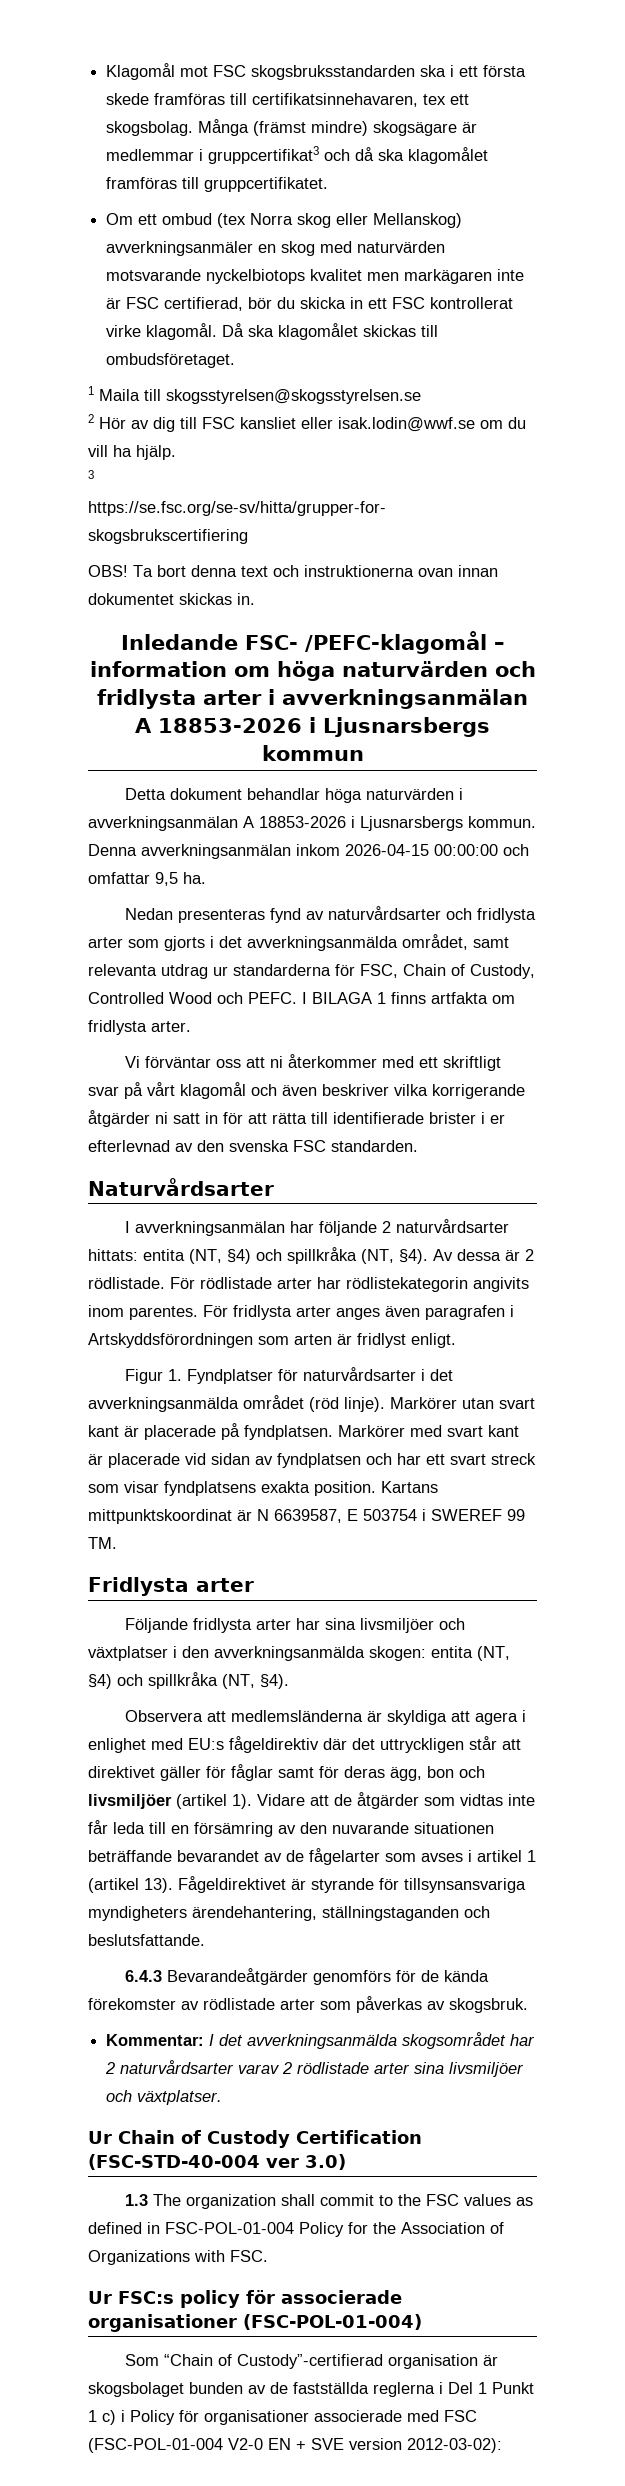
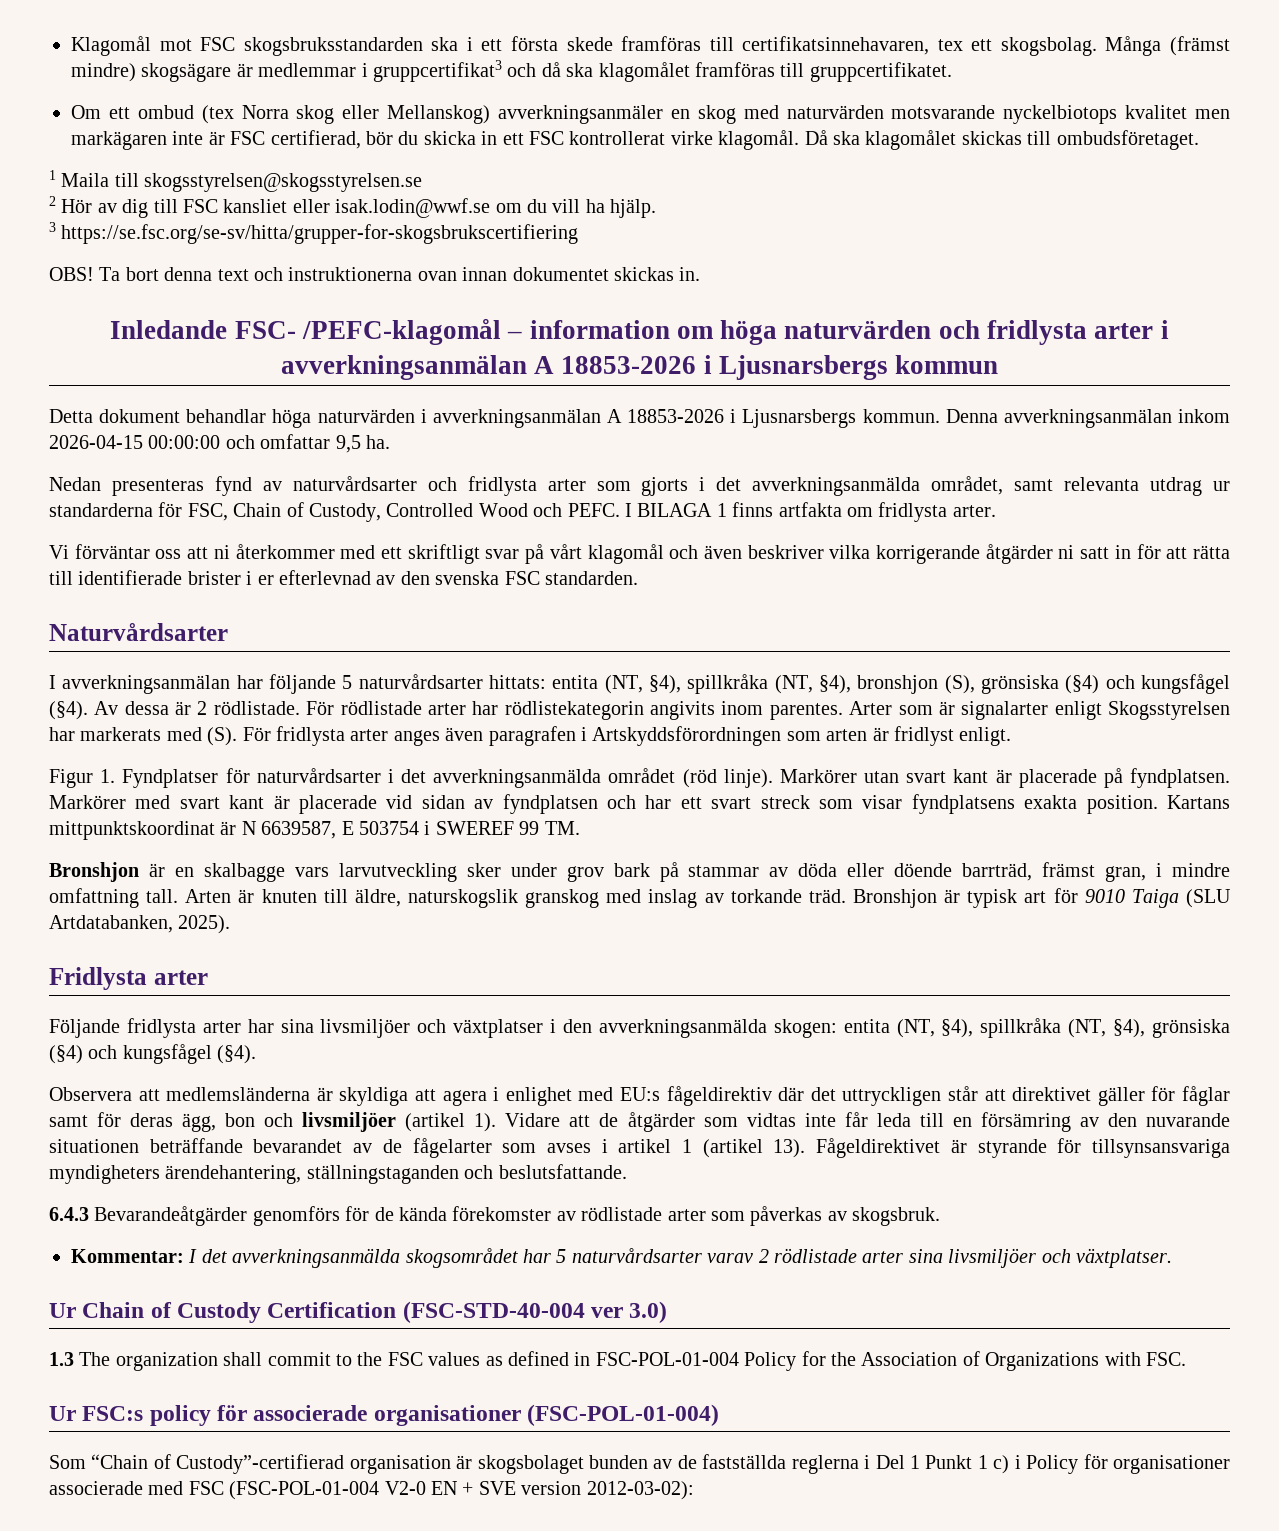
- I avverkningsanmälan har följande 2 naturvårdsarter hittats: entita (NT, §4) och spillkråka (NT, §4).
+ I avverkningsanmälan har följande 5 naturvårdsarter hittats: entita (NT, §4), spillkråka (NT, §4), bronshjon (S), grönsiska (§4) och kungsfågel (§4).
- För fridlysta arter anges även paragrafen i Artskyddsförordningen som arten är fridlyst enligt.
+ Arter som är signalarter enligt Skogsstyrelsen har markerats med (S). För fridlysta arter anges även paragrafen i Artskyddsförordningen som arten är fridlyst enligt.
+ Bronshjon är en skalbagge vars larvutveckling sker under grov bark på stammar av döda eller döende barrträd, främst gran, i mindre omfattning tall. Arten är knuten till äldre, naturskogslik granskog med inslag av torkande träd. Bronshjon är typisk art för 9010 Taiga (SLU Artdatabanken, 2025).
- Följande fridlysta arter har sina livsmiljöer och växtplatser i den avverkningsanmälda skogen: entita (NT, §4) och spillkråka (NT, §4).
+ Följande fridlysta arter har sina livsmiljöer och växtplatser i den avverkningsanmälda skogen: entita (NT, §4), spillkråka (NT, §4), grönsiska (§4) och kungsfågel (§4).
- Kommentar: I det avverkningsanmälda skogsområdet har 2 naturvårdsarter varav 2 rödlistade arter sina livsmiljöer och växtplatser.
+ Kommentar: I det avverkningsanmälda skogsområdet har 5 naturvårdsarter varav 2 rödlistade arter sina livsmiljöer och växtplatser.

